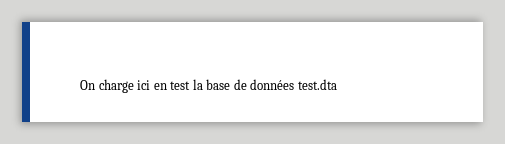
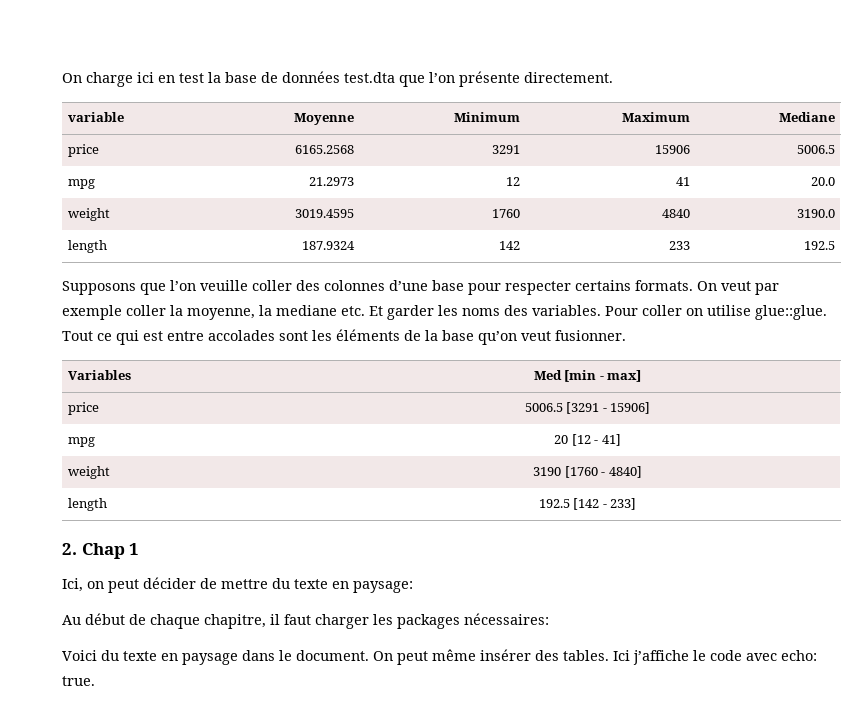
- On charge ici en test la base de données test.dta
+ On charge ici en test la base de données test.dta que l’on présente directement.
+ variable | Moyenne | Minimum | Maximum | Mediane
+ price | 6165.2568 | 3291 | 15906 | 5006.5
+ mpg | 21.2973 | 12 | 41 | 20.0
+ weight | 3019.4595 | 1760 | 4840 | 3190.0
+ length | 187.9324 | 142 | 233 | 192.5
+ Supposons que l’on veuille coller des colonnes d’une base pour respecter certains formats. On veut par exemple coller la moyenne, la mediane etc. Et garder les noms des variables. Pour coller on utilise glue::glue. Tout ce qui est entre accolades sont les éléments de la base qu’on veut fusionner.
+ Variables | Med [min - max]
+ price | 5006.5 [3291 - 15906]
+ mpg | 20 [12 - 41]
+ weight | 3190 [1760 - 4840]
+ length | 192.5 [142 - 233]
+ 2. Chap 1
+ Ici, on peut décider de mettre du texte en paysage:
+ Au début de chaque chapitre, il faut charger les packages nécessaires:
+ Voici du texte en paysage dans le document. On peut même insérer des tables. Ici j’affiche le code avec echo: true.

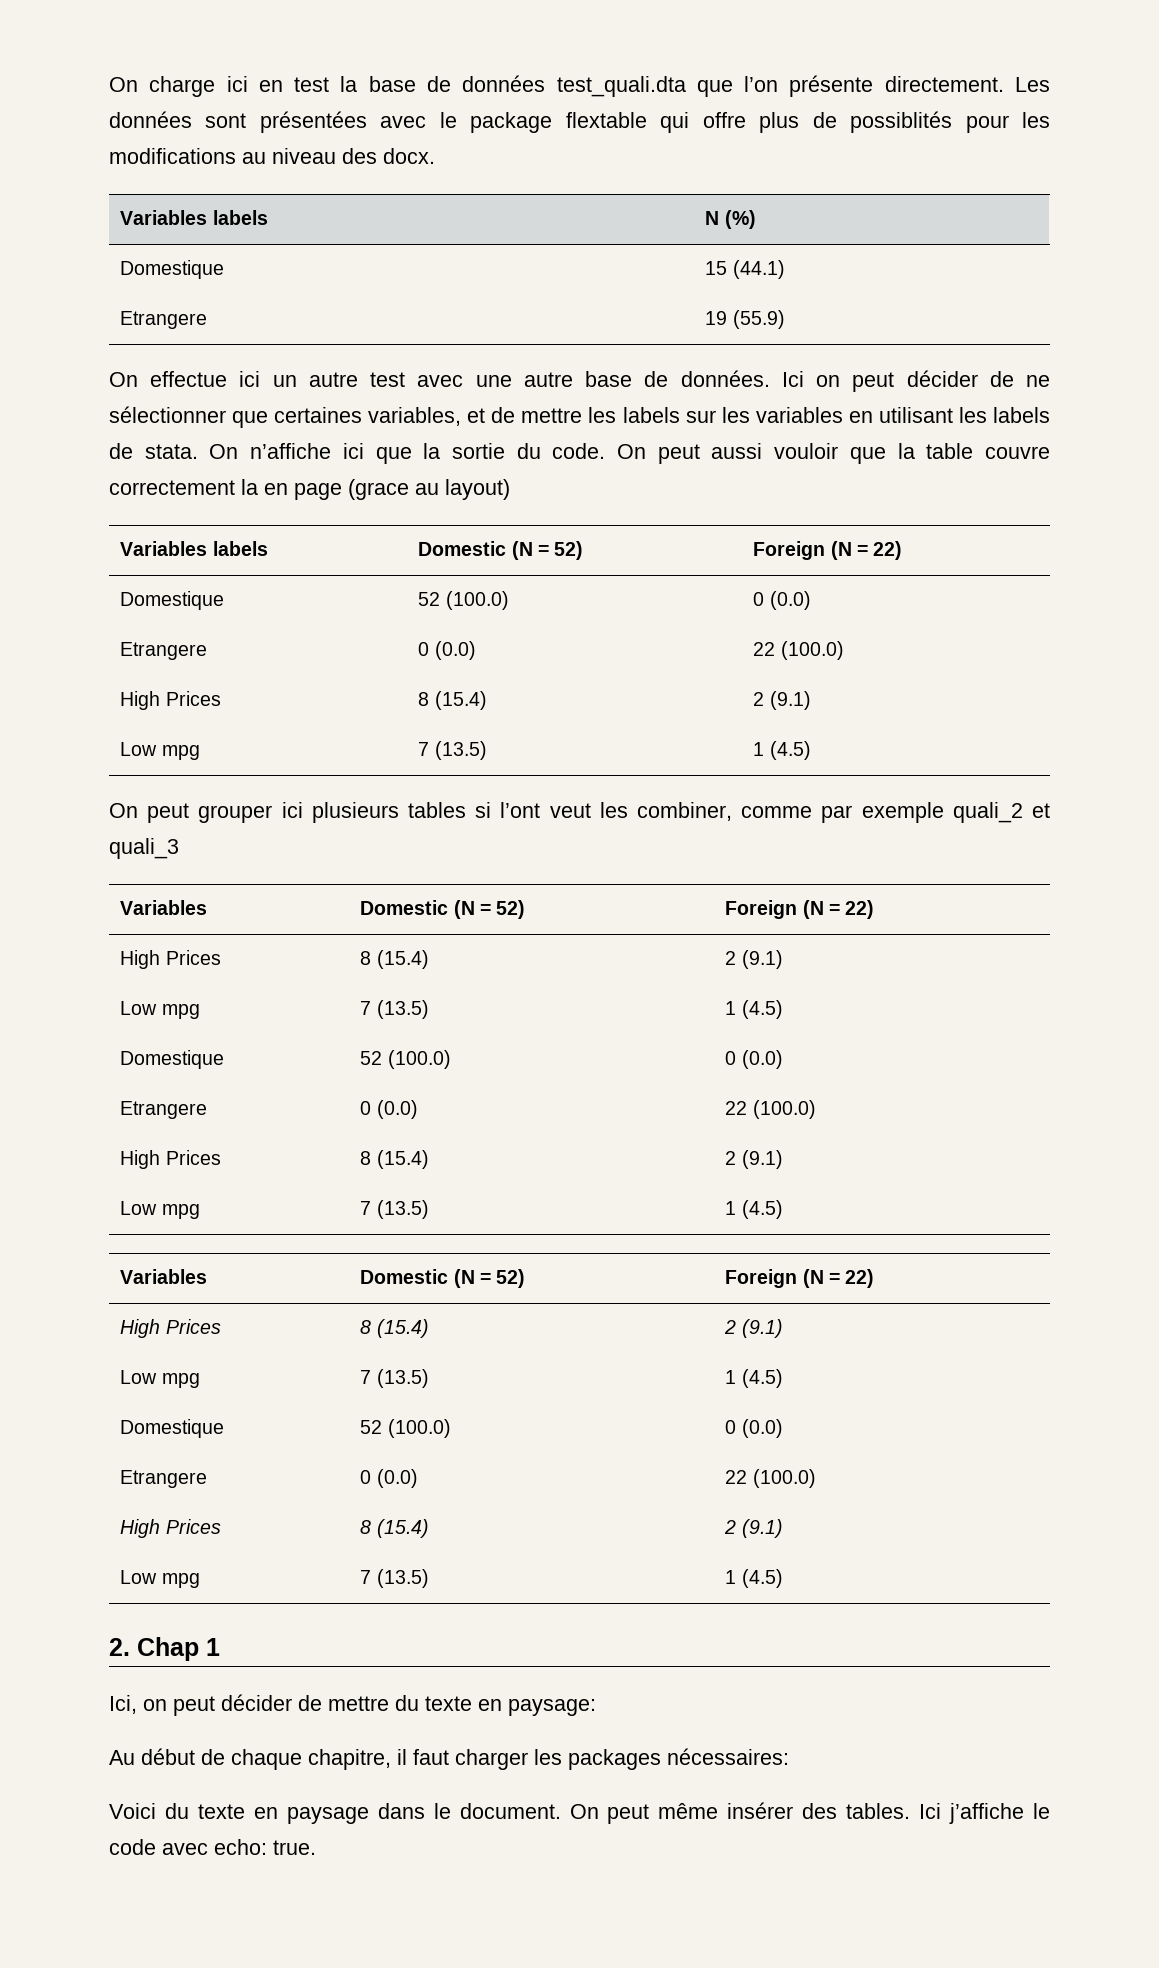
- On charge ici en test la base de données test.dta que l’on présente directement.
- variable | Moyenne | Minimum | Maximum | Mediane
- price | 6165.2568 | 3291 | 15906 | 5006.5
- mpg | 21.2973 | 12 | 41 | 20.0
- weight | 3019.4595 | 1760 | 4840 | 3190.0
- length | 187.9324 | 142 | 233 | 192.5
- Supposons que l’on veuille coller des colonnes d’une base pour respecter certains formats. On veut par exemple coller la moyenne, la mediane etc. Et garder les noms des variables. Pour coller on utilise glue::glue. Tout ce qui est entre accolades sont les éléments de la base qu’on veut fusionner.
- Variables | Med [min - max]
- price | 5006.5 [3291 - 15906]
- mpg | 20 [12 - 41]
- weight | 3190 [1760 - 4840]
- length | 192.5 [142 - 233]
+ On charge ici en test la base de données test_quali.dta que l’on présente directement. Les données sont présentées avec le package flextable qui offre plus de possiblités pour les modifications au niveau des docx.
+ Variables labels | N (%)
+ Domestique | 15 (44.1)
+ Etrangere | 19 (55.9)
+ On effectue ici un autre test avec une autre base de données. Ici on peut décider de ne sélectionner que certaines variables, et de mettre les labels sur les variables en utilisant les labels de stata. On n’affiche ici que la sortie du code. On peut aussi vouloir que la table couvre correctement la en page (grace au layout)
+ Variables labels | Domestic (N = 52) | Foreign (N = 22)
+ Domestique | 52 (100.0) | 0 (0.0)
+ Etrangere | 0 (0.0) | 22 (100.0)
+ High Prices | 8 (15.4) | 2 (9.1)
+ Low mpg | 7 (13.5) | 1 (4.5)
+ On peut grouper ici plusieurs tables si l’ont veut les combiner, comme par exemple quali_2 et quali_3
+ Variables | Domestic (N = 52) | Foreign (N = 22)
+ High Prices | 8 (15.4) | 2 (9.1)
+ Low mpg | 7 (13.5) | 1 (4.5)
+ Domestique | 52 (100.0) | 0 (0.0)
+ Etrangere | 0 (0.0) | 22 (100.0)
+ High Prices | 8 (15.4) | 2 (9.1)
+ Low mpg | 7 (13.5) | 1 (4.5)
+ Variables | Domestic (N = 52) | Foreign (N = 22)
+ High Prices | 8 (15.4) | 2 (9.1)
+ Low mpg | 7 (13.5) | 1 (4.5)
+ Domestique | 52 (100.0) | 0 (0.0)
+ Etrangere | 0 (0.0) | 22 (100.0)
+ High Prices | 8 (15.4) | 2 (9.1)
+ Low mpg | 7 (13.5) | 1 (4.5)

